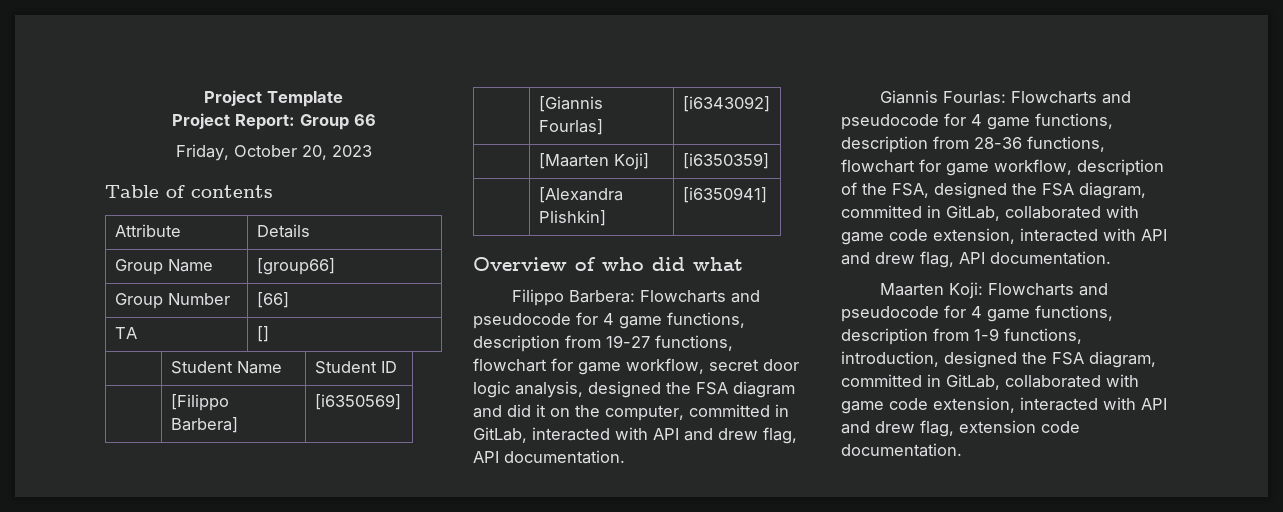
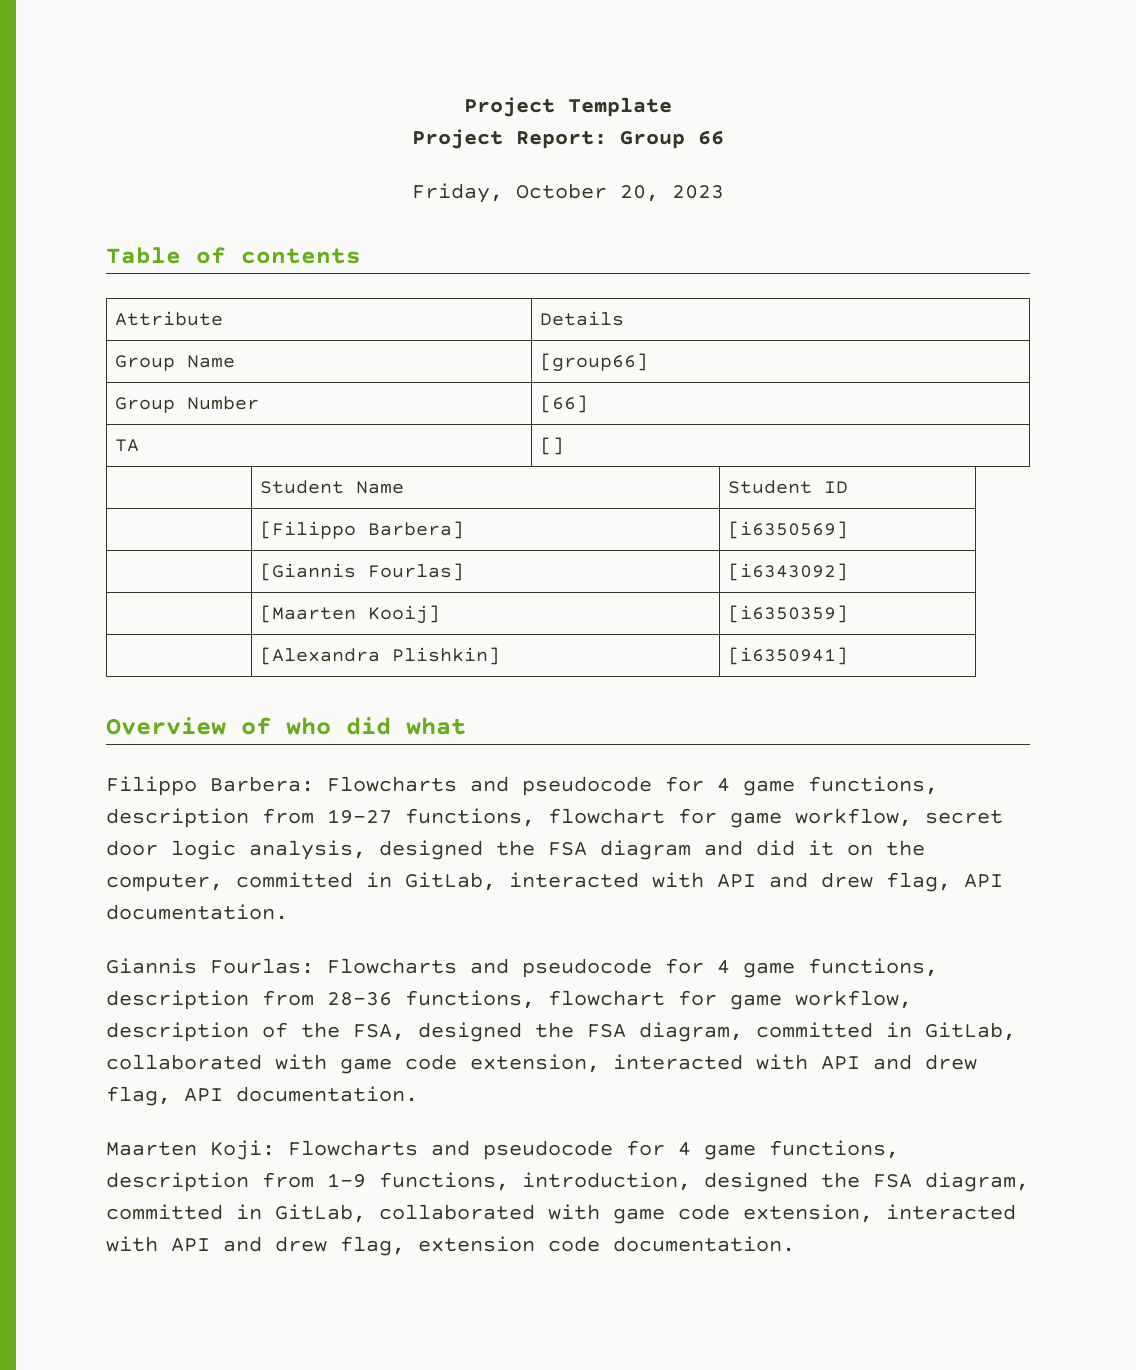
- | [Maarten Koji] | [i6350359]
+ | [Maarten Kooij] | [i6350359]

